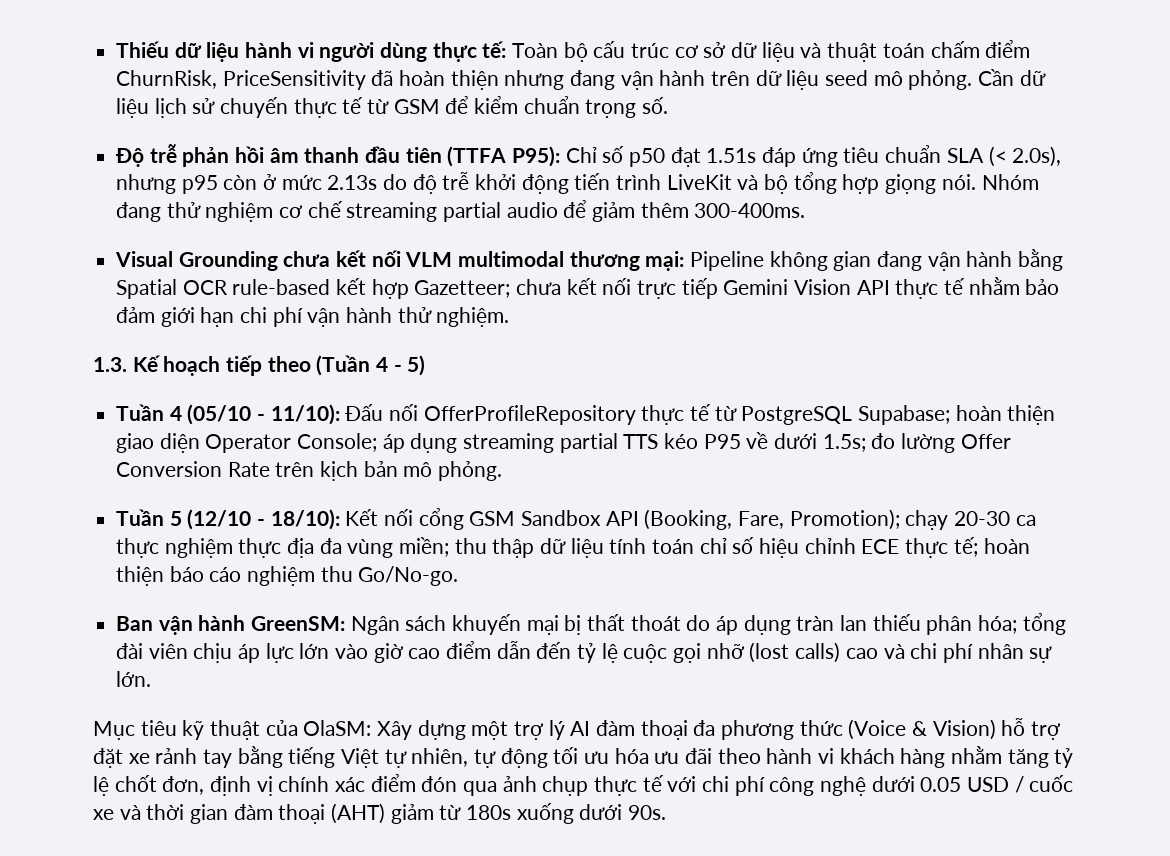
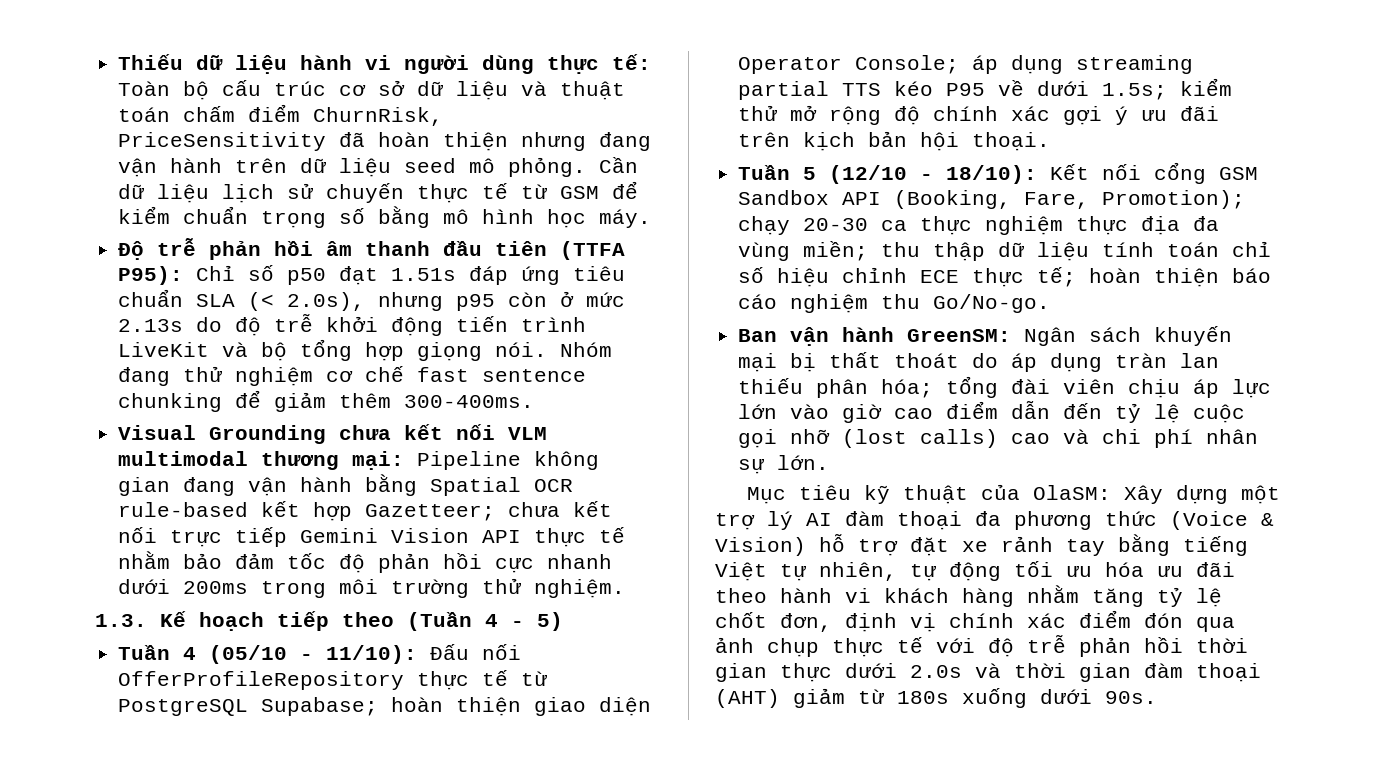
- Cần dữ liệu lịch sử chuyến thực tế từ GSM để kiểm chuẩn trọng số.
+ Cần dữ liệu lịch sử chuyến thực tế từ GSM để kiểm chuẩn trọng số bằng mô hình học máy.
- Nhóm đang thử nghiệm cơ chế streaming partial audio để giảm thêm 300-400ms.
+ Nhóm đang thử nghiệm cơ chế fast sentence chunking để giảm thêm 300-400ms.
- Visual Grounding chưa kết nối VLM multimodal thương mại: Pipeline không gian đang vận hành bằng Spatial OCR rule-based kết hợp Gazetteer; chưa kết nối trực tiếp Gemini Vision API thực tế nhằm bảo đảm giới hạn chi phí vận hành thử nghiệm.
+ Visual Grounding chưa kết nối VLM multimodal thương mại: Pipeline không gian đang vận hành bằng Spatial OCR rule-based kết hợp Gazetteer; chưa kết nối trực tiếp Gemini Vision API thực tế nhằm bảo đảm tốc độ phản hồi cực nhanh dưới 200ms trong môi trường thử nghiệm.
- Tuần 4 (05/10 - 11/10): Đấu nối OfferProfileRepository thực tế từ PostgreSQL Supabase; hoàn thiện giao diện Operator Console; áp dụng streaming partial TTS kéo P95 về dưới 1.5s; đo lường Offer Conversion Rate trên kịch bản mô phỏng.
+ Tuần 4 (05/10 - 11/10): Đấu nối OfferProfileRepository thực tế từ PostgreSQL Supabase; hoàn thiện giao diện Operator Console; áp dụng streaming partial TTS kéo P95 về dưới 1.5s; kiểm thử mở rộng độ chính xác gợi ý ưu đãi trên kịch bản hội thoại.
- Xây dựng một trợ lý AI đàm thoại đa phương thức (Voice & Vision) hỗ trợ đặt xe rảnh tay bằng tiếng Việt tự nhiên, tự động tối ưu hóa ưu đãi theo hành vi khách hàng nhằm tăng tỷ lệ chốt đơn, định vị chính xác điểm đón qua ảnh chụp thực tế với chi phí công nghệ dưới 0.05 USD / cuốc xe và thời gian đàm thoại (AHT) giảm từ 180s xuống dưới 90s.
+ Xây dựng một trợ lý AI đàm thoại đa phương thức (Voice & Vision) hỗ trợ đặt xe rảnh tay bằng tiếng Việt tự nhiên, tự động tối ưu hóa ưu đãi theo hành vi khách hàng nhằm tăng tỷ lệ chốt đơn, định vị chính xác điểm đón qua ảnh chụp thực tế với độ trễ phản hồi thời gian thực dưới 2.0s và thời gian đàm thoại (AHT) giảm từ 180s xuống dưới 90s.

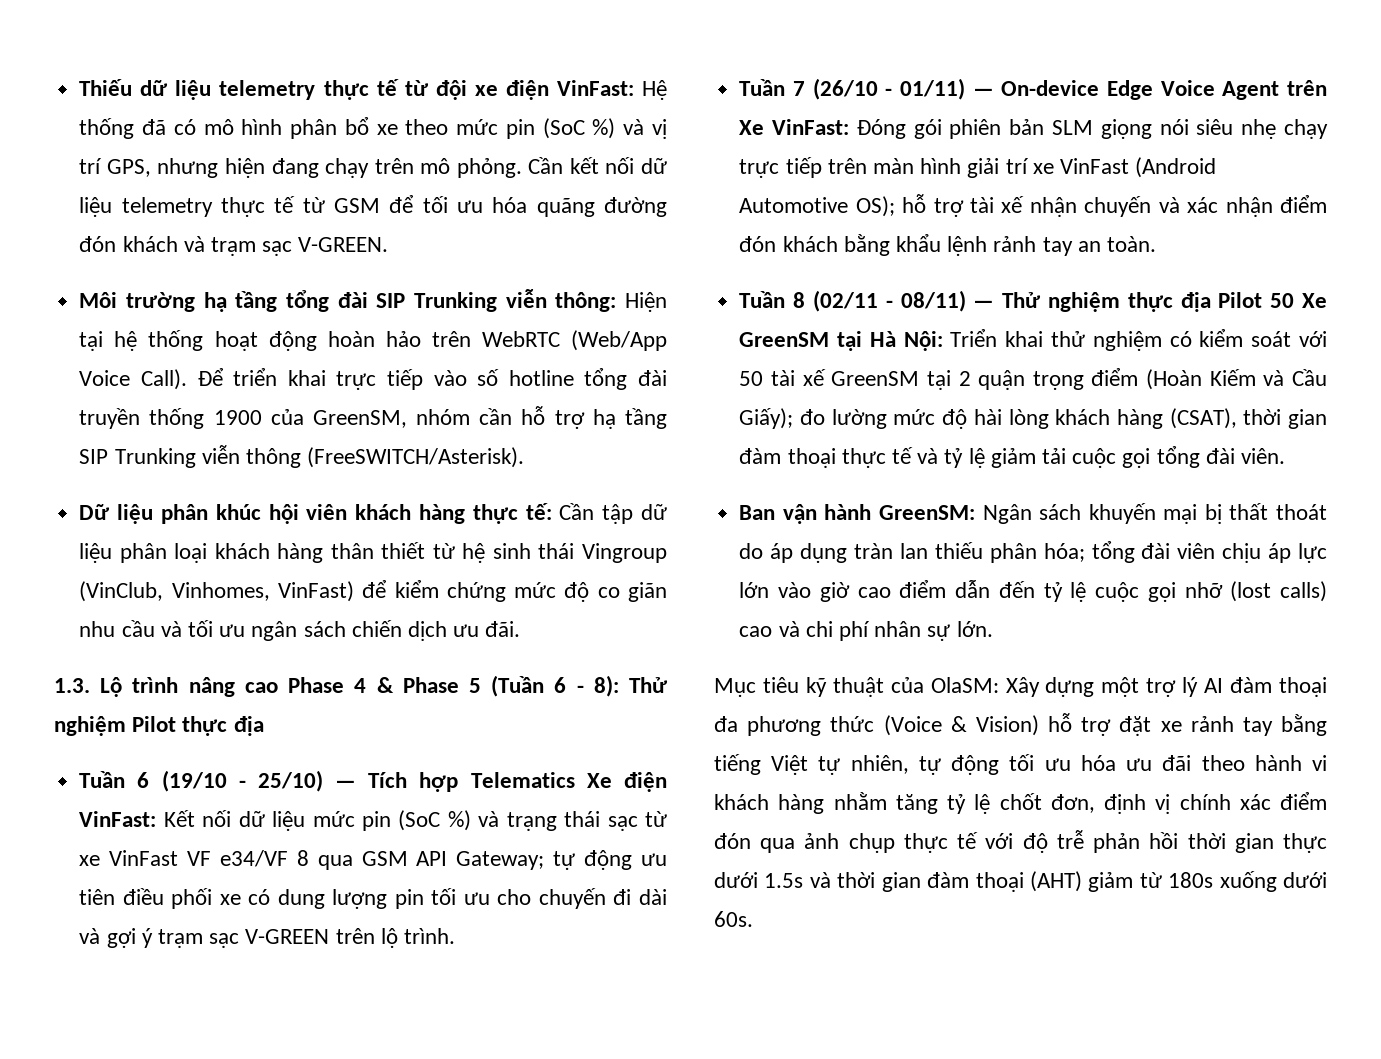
- Thiếu dữ liệu hành vi người dùng thực tế: Toàn bộ cấu trúc cơ sở dữ liệu và thuật toán chấm điểm ChurnRisk, PriceSensitivity đã hoàn thiện nhưng đang vận hành trên dữ liệu seed mô phỏng. Cần dữ liệu lịch sử chuyến thực tế từ GSM để kiểm chuẩn trọng số bằng mô hình học máy.
- Độ trễ phản hồi âm thanh đầu tiên (TTFA P95): Chỉ số p50 đạt 1.51s đáp ứng tiêu chuẩn SLA (< 2.0s), nhưng p95 còn ở mức 2.13s do độ trễ khởi động tiến trình LiveKit và bộ tổng hợp giọng nói. Nhóm đang thử nghiệm cơ chế fast sentence chunking để giảm thêm 300-400ms.
- Visual Grounding chưa kết nối VLM multimodal thương mại: Pipeline không gian đang vận hành bằng Spatial OCR rule-based kết hợp Gazetteer; chưa kết nối trực tiếp Gemini Vision API thực tế nhằm bảo đảm tốc độ phản hồi cực nhanh dưới 200ms trong môi trường thử nghiệm.
- 1.3. Kế hoạch tiếp theo (Tuần 4 - 5)
- Tuần 4 (05/10 - 11/10): Đấu nối OfferProfileRepository thực tế từ PostgreSQL Supabase; hoàn thiện giao diện Operator Console; áp dụng streaming partial TTS kéo P95 về dưới 1.5s; kiểm thử mở rộng độ chính xác gợi ý ưu đãi trên kịch bản hội thoại.
- Tuần 5 (12/10 - 18/10): Kết nối cổng GSM Sandbox API (Booking, Fare, Promotion); chạy 20-30 ca thực nghiệm thực địa đa vùng miền; thu thập dữ liệu tính toán chỉ số hiệu chỉnh ECE thực tế; hoàn thiện báo cáo nghiệm thu Go/No-go.
+ Thiếu dữ liệu telemetry thực tế từ đội xe điện VinFast: Hệ thống đã có mô hình phân bổ xe theo mức pin (SoC %) và vị trí GPS, nhưng hiện đang chạy trên mô phỏng. Cần kết nối dữ liệu telemetry thực tế từ GSM để tối ưu hóa quãng đường đón khách và trạm sạc V-GREEN.
+ Môi trường hạ tầng tổng đài SIP Trunking viễn thông: Hiện tại hệ thống hoạt động hoàn hảo trên WebRTC (Web/App Voice Call). Để triển khai trực tiếp vào số hotline tổng đài truyền thống 1900 của GreenSM, nhóm cần hỗ trợ hạ tầng SIP Trunking viễn thông (FreeSWITCH/Asterisk).
+ Dữ liệu phân khúc hội viên khách hàng thực tế: Cần tập dữ liệu phân loại khách hàng thân thiết từ hệ sinh thái Vingroup (VinClub, Vinhomes, VinFast) để kiểm chứng mức độ co giãn nhu cầu và tối ưu ngân sách chiến dịch ưu đãi.
+ 1.3. Lộ trình nâng cao Phase 4 & Phase 5 (Tuần 6 - 8): Thử nghiệm Pilot thực địa
+ Tuần 6 (19/10 - 25/10) — Tích hợp Telematics Xe điện VinFast: Kết nối dữ liệu mức pin (SoC %) và trạng thái sạc từ xe VinFast VF e34/VF 8 qua GSM API Gateway; tự động ưu tiên điều phối xe có dung lượng pin tối ưu cho chuyến đi dài và gợi ý trạm sạc V-GREEN trên lộ trình.
+ Tuần 7 (26/10 - 01/11) — On-device Edge Voice Agent trên Xe VinFast: Đóng gói phiên bản SLM giọng nói siêu nhẹ chạy trực tiếp trên màn hình giải trí xe VinFast (Android Automotive OS); hỗ trợ tài xế nhận chuyến và xác nhận điểm đón khách bằng khẩu lệnh rảnh tay an toàn.
+ Tuần 8 (02/11 - 08/11) — Thử nghiệm thực địa Pilot 50 Xe GreenSM tại Hà Nội: Triển khai thử nghiệm có kiểm soát với 50 tài xế GreenSM tại 2 quận trọng điểm (Hoàn Kiếm và Cầu Giấy); đo lường mức độ hài lòng khách hàng (CSAT), thời gian đàm thoại thực tế và tỷ lệ giảm tải cuộc gọi tổng đài viên.
- Xây dựng một trợ lý AI đàm thoại đa phương thức (Voice & Vision) hỗ trợ đặt xe rảnh tay bằng tiếng Việt tự nhiên, tự động tối ưu hóa ưu đãi theo hành vi khách hàng nhằm tăng tỷ lệ chốt đơn, định vị chính xác điểm đón qua ảnh chụp thực tế với độ trễ phản hồi thời gian thực dưới 2.0s và thời gian đàm thoại (AHT) giảm từ 180s xuống dưới 90s.
+ Xây dựng một trợ lý AI đàm thoại đa phương thức (Voice & Vision) hỗ trợ đặt xe rảnh tay bằng tiếng Việt tự nhiên, tự động tối ưu hóa ưu đãi theo hành vi khách hàng nhằm tăng tỷ lệ chốt đơn, định vị chính xác điểm đón qua ảnh chụp thực tế với độ trễ phản hồi thời gian thực dưới 1.5s và thời gian đàm thoại (AHT) giảm từ 180s xuống dưới 60s.

